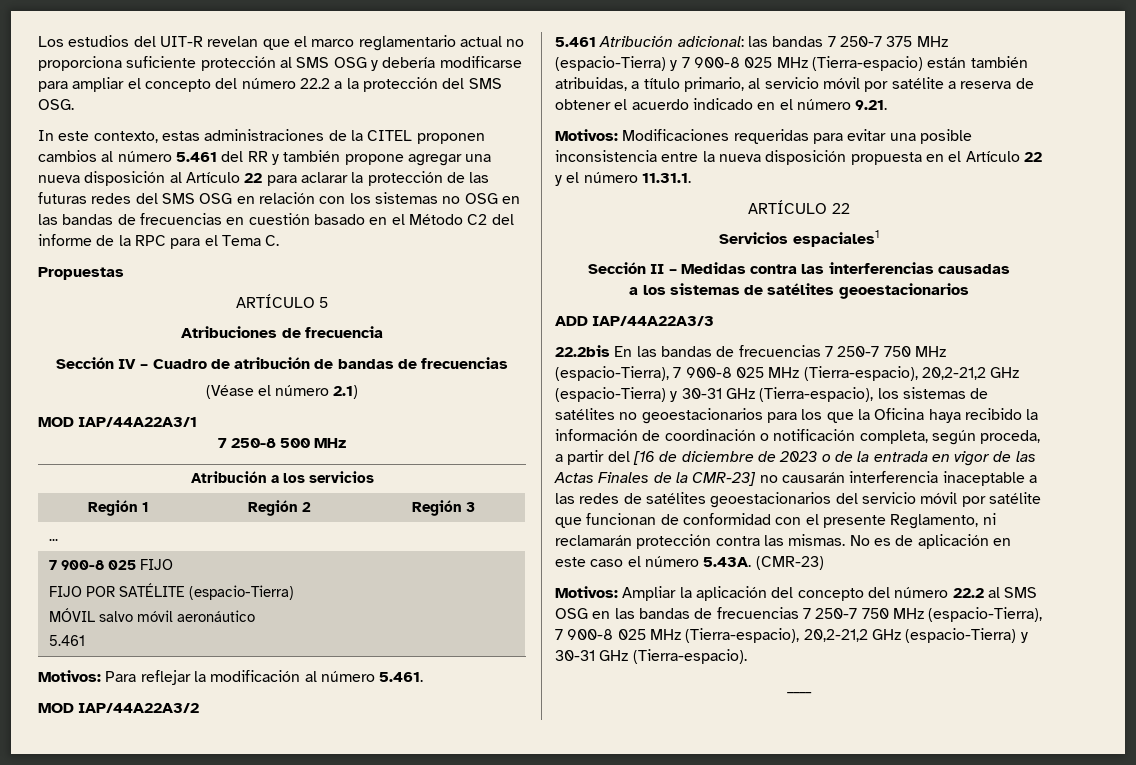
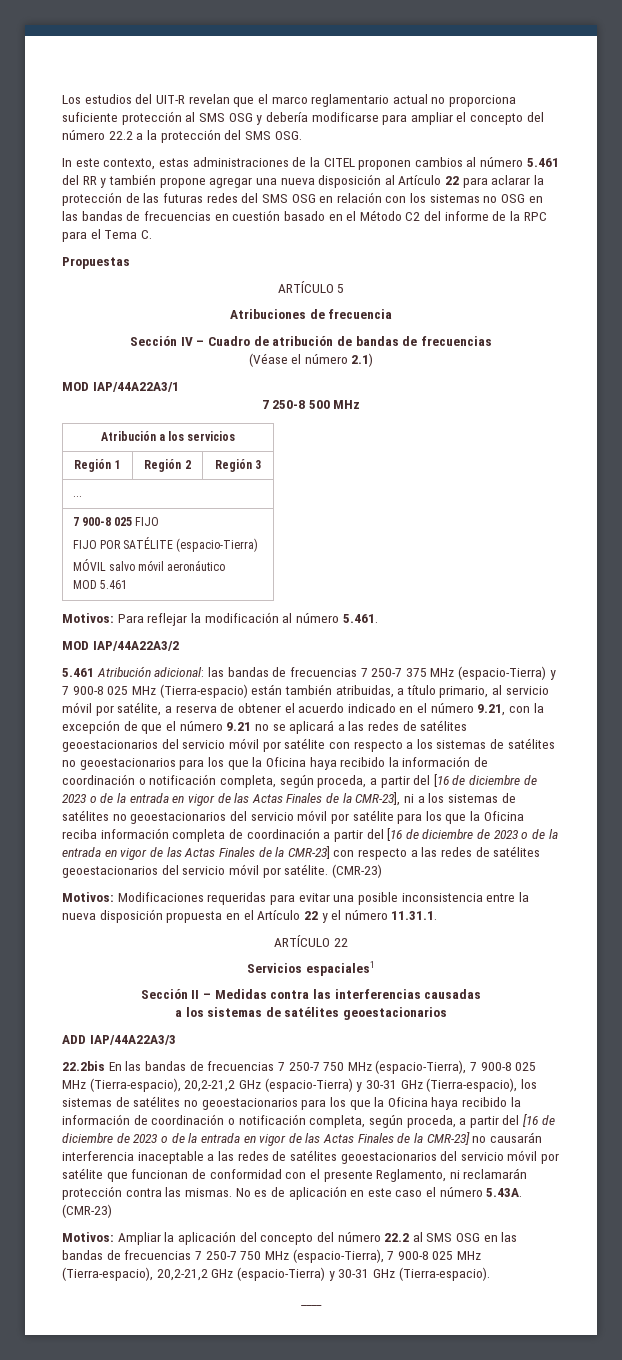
  7 900-8 025 FIJO
  FIJO POR SATÉLITE (espacio-Tierra)
  MÓVIL salvo móvil aeronáutico
- 5.461
+ MOD 5.461
- 5.461 Atribución adicional: las bandas 7 250-7 375 MHz (espacio-Tierra) y 7 900-8 025 MHz (Tierra-espacio) están también atribuidas, a título primario, al servicio móvil por satélite a reserva de obtener el acuerdo indicado en el número 9.21.
+ 5.461 Atribución adicional: las bandas de frecuencias 7 250-7 375 MHz (espacio-Tierra) y 7 900-8 025 MHz (Tierra-espacio) están también atribuidas, a título primario, al servicio móvil por satélite, a reserva de obtener el acuerdo indicado en el número 9.21, con la excepción de que el número 9.21 no se aplicará a las redes de satélites geoestacionarios del servicio móvil por satélite con respecto a los sistemas de satélites no geoestacionarios para los que la Oficina haya recibido la información de coordinación o notificación completa, según proceda, a partir del [16 de diciembre de 2023 o de la entrada en vigor de las Actas Finales de la CMR-23], ni a los sistemas de satélites no geoestacionarios del servicio móvil por satélite para los que la Oficina reciba información completa de coordinación a partir del [16 de diciembre de 2023 o de la entrada en vigor de las Actas Finales de la CMR-23] con respecto a las redes de satélites geoestacionarios del servicio móvil por satélite. (CMR-23)

